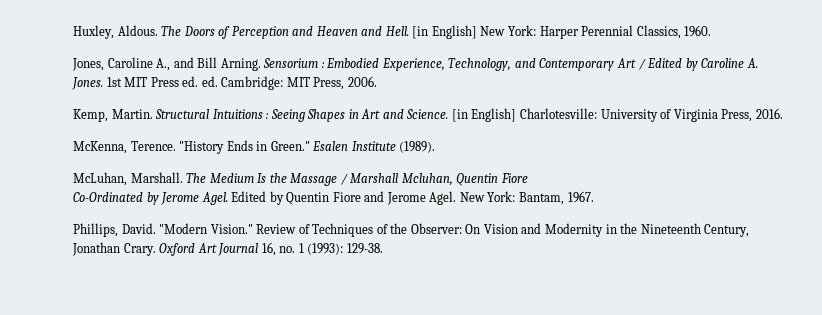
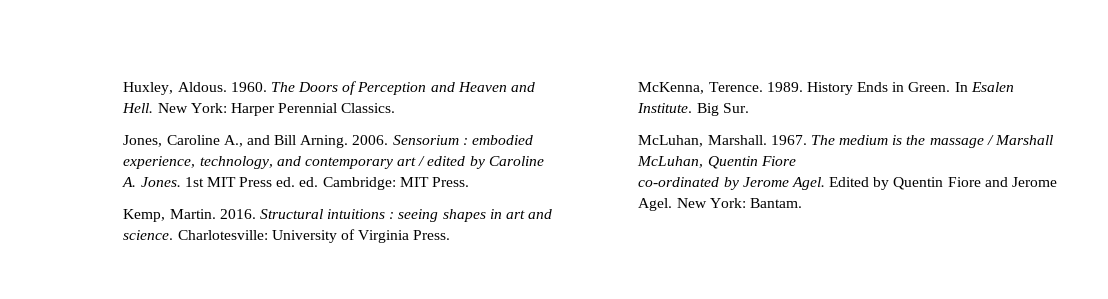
+ 1960.
- [in English] New York: Harper Perennial Classics, 1960.
+ New York: Harper Perennial Classics.
+ 2006.
- Sensorium : Embodied Experience, Technology, and Contemporary Art / Edited by Caroline A. Jones.
+ Sensorium : embodied experience, technology, and contemporary art / edited by Caroline A. Jones.
- 1st MIT Press ed. ed. Cambridge: MIT Press, 2006.
+ 1st MIT Press ed. ed. Cambridge: MIT Press.
- Structural Intuitions : Seeing Shapes in Art and Science. [in English] Charlotesville: University of Virginia Press, 2016.
+ 2016. Structural intuitions : seeing shapes in art and science. Charlotesville: University of Virginia Press.
- "History Ends in Green." Esalen Institute (1989).
- McLuhan, Marshall. The Medium Is the Massage / Marshall Mcluhan, Quentin Fiore
+ 1989. History Ends in Green. In Esalen Institute. Big Sur.
+ McLuhan, Marshall. 1967. The medium is the massage / Marshall McLuhan, Quentin Fiore
- Co-Ordinated by Jerome Agel.
+ co-ordinated by Jerome Agel.
- New York: Bantam, 1967.
- Phillips, David. "Modern Vision." Review of Techniques of the Observer: On Vision and Modernity in the Nineteenth Century, Jonathan Crary. Oxford Art Journal 16, no. 1 (1993): 129-38.
+ New York: Bantam.

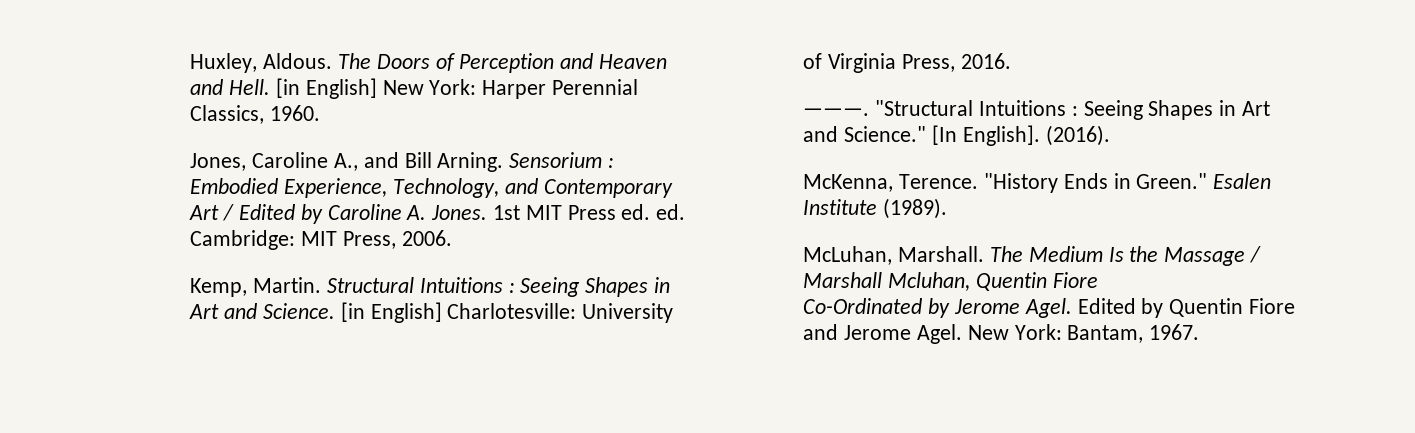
- 1960.
- New York: Harper Perennial Classics.
+ [in English] New York: Harper Perennial Classics, 1960.
- 2006.
- Sensorium : embodied experience, technology, and contemporary art / edited by Caroline A. Jones.
+ Sensorium : Embodied Experience, Technology, and Contemporary Art / Edited by Caroline A. Jones.
- 1st MIT Press ed. ed. Cambridge: MIT Press.
+ 1st MIT Press ed. ed. Cambridge: MIT Press, 2006.
- 2016. Structural intuitions : seeing shapes in art and science. Charlotesville: University of Virginia Press.
- McKenna, Terence. 1989. History Ends in Green. In Esalen Institute. Big Sur.
- McLuhan, Marshall. 1967. The medium is the massage / Marshall McLuhan, Quentin Fiore
+ Structural Intuitions : Seeing Shapes in Art and Science. [in English] Charlotesville: University of Virginia Press, 2016.
+ ———. "Structural Intuitions : Seeing Shapes in Art and Science." [In English]. (2016).
+ McKenna, Terence. "History Ends in Green." Esalen Institute (1989).
+ McLuhan, Marshall. The Medium Is the Massage / Marshall Mcluhan, Quentin Fiore
- co-ordinated by Jerome Agel.
+ Co-Ordinated by Jerome Agel.
- New York: Bantam.
+ New York: Bantam, 1967.

